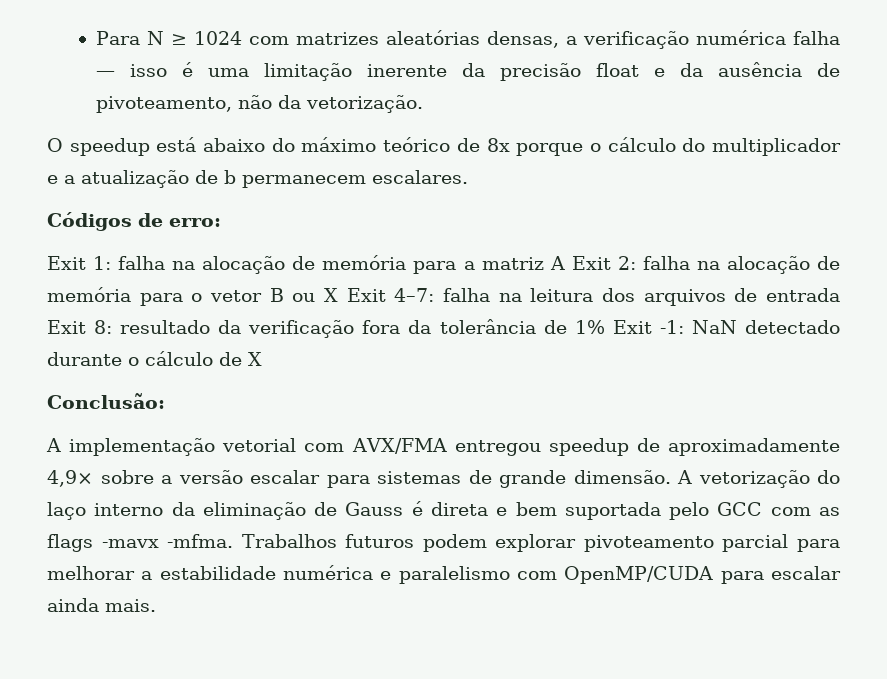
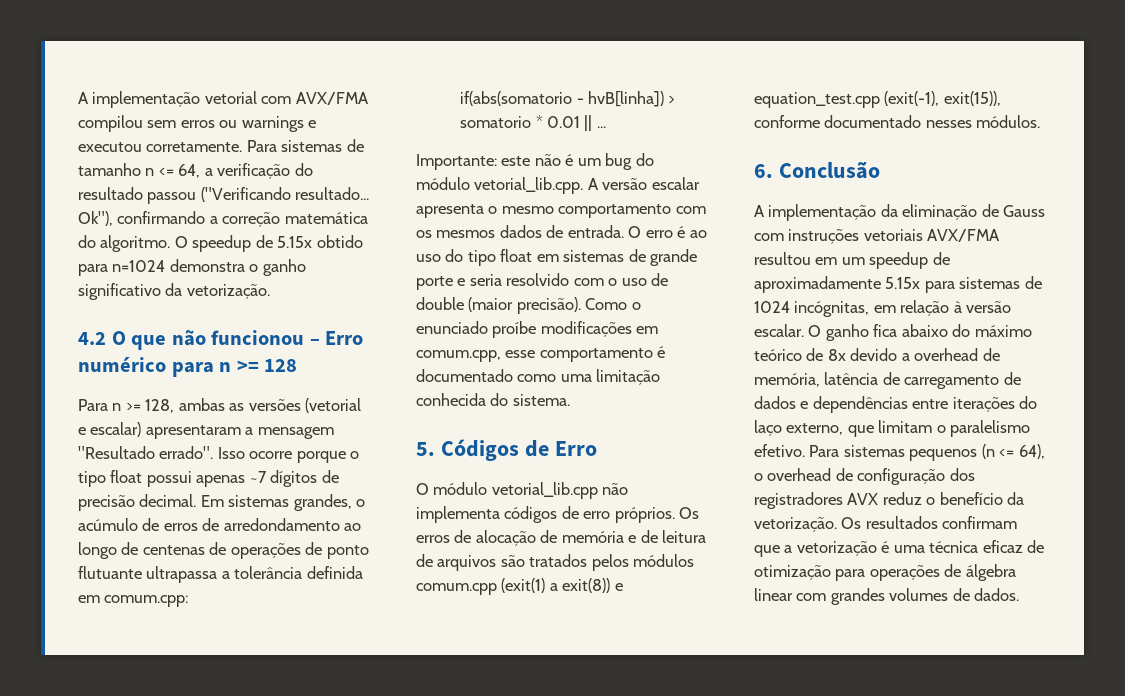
- Para N ≥ 1024 com matrizes aleatórias densas, a verificação numérica falha — isso é uma limitação inerente da precisão float e da ausência de pivoteamento, não da vetorização.
- O speedup está abaixo do máximo teórico de 8x porque o cálculo do multiplicador e a atualização de b permanecem escalares.
- Códigos de erro:
- Exit 1: falha na alocação de memória para a matriz A Exit 2: falha na alocação de memória para o vetor B ou X Exit 4–7: falha na leitura dos arquivos de entrada Exit 8: resultado da verificação fora da tolerância de 1% Exit -1: NaN detectado durante o cálculo de X
- Conclusão:
- A implementação vetorial com AVX/FMA entregou speedup de aproximadamente 4,9× sobre a versão escalar para sistemas de grande dimensão. A vetorização do laço interno da eliminação de Gauss é direta e bem suportada pelo GCC com as flags -mavx -mfma. Trabalhos futuros podem explorar pivoteamento parcial para melhorar a estabilidade numérica e paralelismo com OpenMP/CUDA para escalar ainda mais.
+ A implementação vetorial com AVX/FMA compilou sem erros ou warnings e executou corretamente. Para sistemas de tamanho n <= 64, a verificação do resultado passou ("Verificando resultado... Ok"), confirmando a correção matemática do algoritmo. O speedup de 5.15x obtido para n=1024 demonstra o ganho significativo da vetorização.
+ 4.2 O que não funcionou – Erro numérico para n >= 128
+ Para n >= 128, ambas as versões (vetorial e escalar) apresentaram a mensagem "Resultado errado". Isso ocorre porque o tipo float possui apenas ~7 dígitos de precisão decimal. Em sistemas grandes, o acúmulo de erros de arredondamento ao longo de centenas de operações de ponto flutuante ultrapassa a tolerância definida em comum.cpp:
+ if(abs(somatorio - hvB[linha]) > somatorio * 0.01 || ...
+ Importante: este não é um bug do módulo vetorial_lib.cpp. A versão escalar apresenta o mesmo comportamento com os mesmos dados de entrada. O erro é ao uso do tipo float em sistemas de grande porte e seria resolvido com o uso de double (maior precisão). Como o enunciado proíbe modificações em comum.cpp, esse comportamento é documentado como uma limitação conhecida do sistema.
+ 5. Códigos de Erro
+ O módulo vetorial_lib.cpp não implementa códigos de erro próprios. Os erros de alocação de memória e de leitura de arquivos são tratados pelos módulos comum.cpp (exit(1) a exit(8)) e equation_test.cpp (exit(-1), exit(15)), conforme documentado nesses módulos.
+ 6. Conclusão
+ A implementação da eliminação de Gauss com instruções vetoriais AVX/FMA resultou em um speedup de aproximadamente 5.15x para sistemas de 1024 incógnitas, em relação à versão escalar. O ganho fica abaixo do máximo teórico de 8x devido a overhead de memória, latência de carregamento de dados e dependências entre iterações do laço externo, que limitam o paralelismo efetivo. Para sistemas pequenos (n <= 64), o overhead de configuração dos registradores AVX reduz o benefício da vetorização. Os resultados confirmam que a vetorização é uma técnica eficaz de otimização para operações de álgebra linear com grandes volumes de dados.

